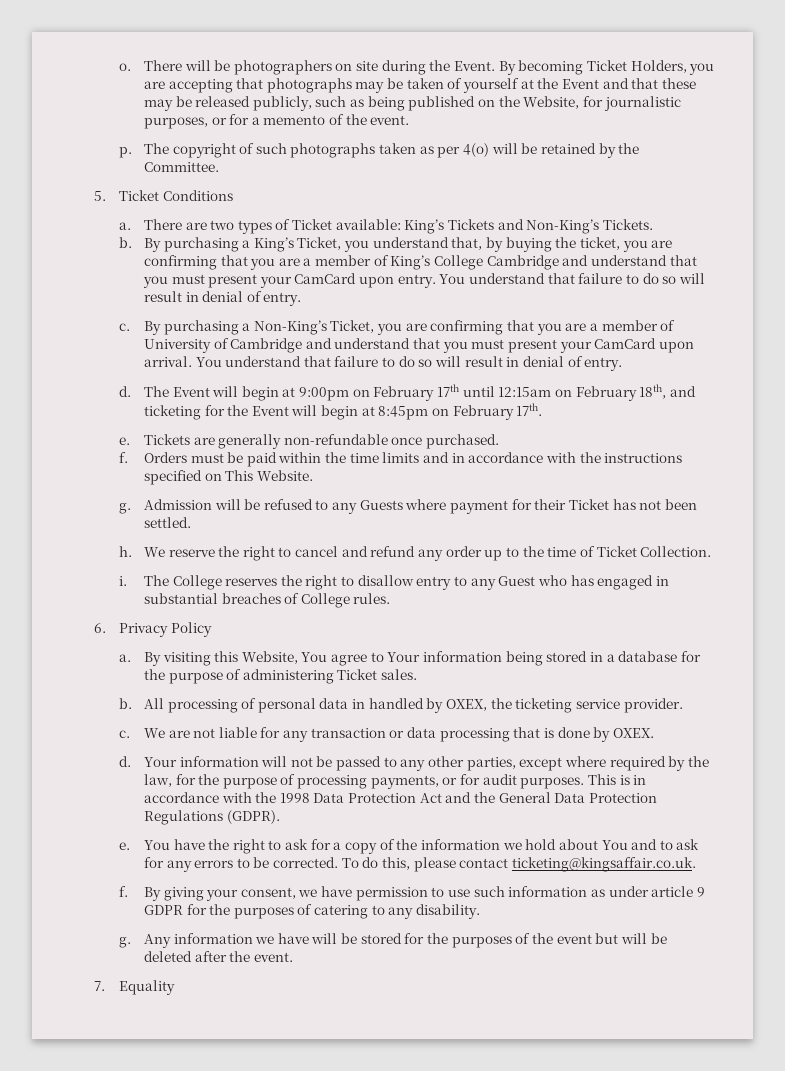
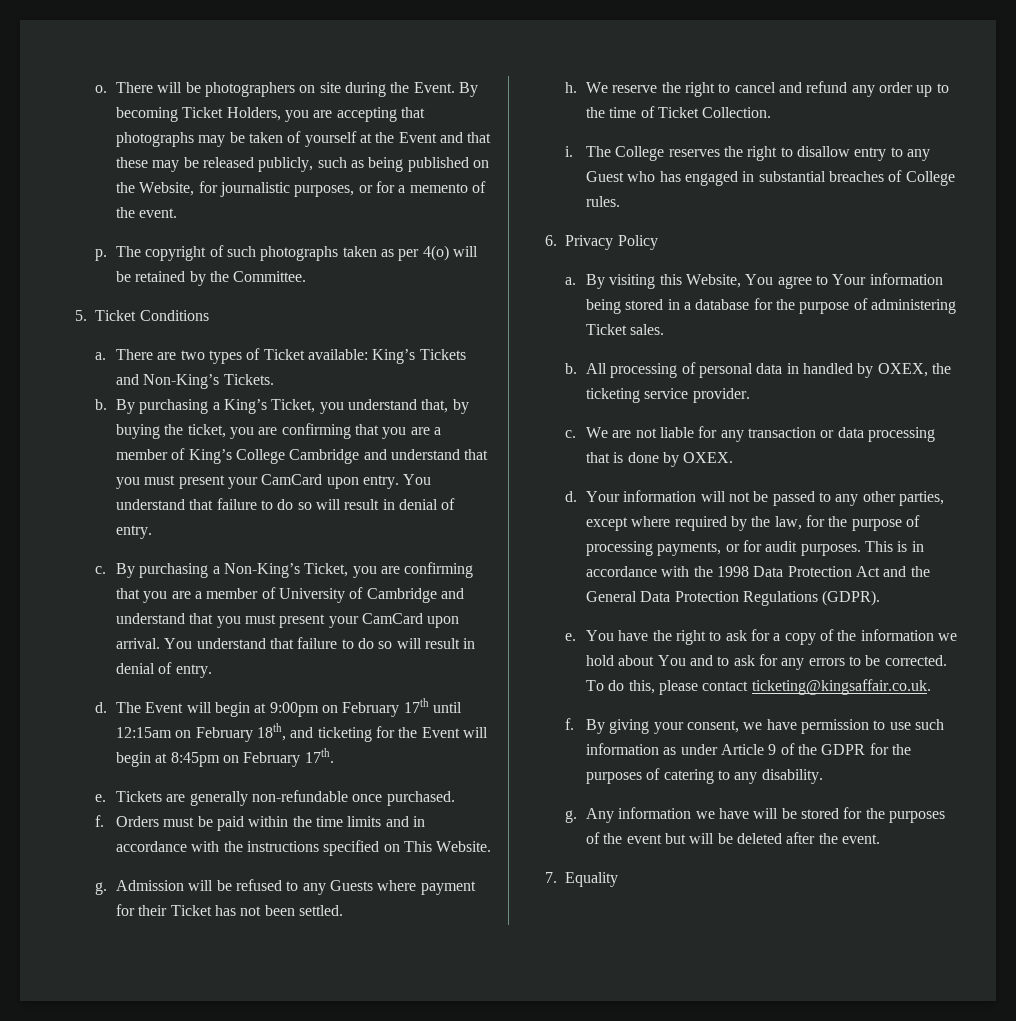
- By giving your consent, we have permission to use such information as under article 9 GDPR for the purposes of catering to any disability.
+ By giving your consent, we have permission to use such information as under Article 9 of the GDPR for the purposes of catering to any disability.

